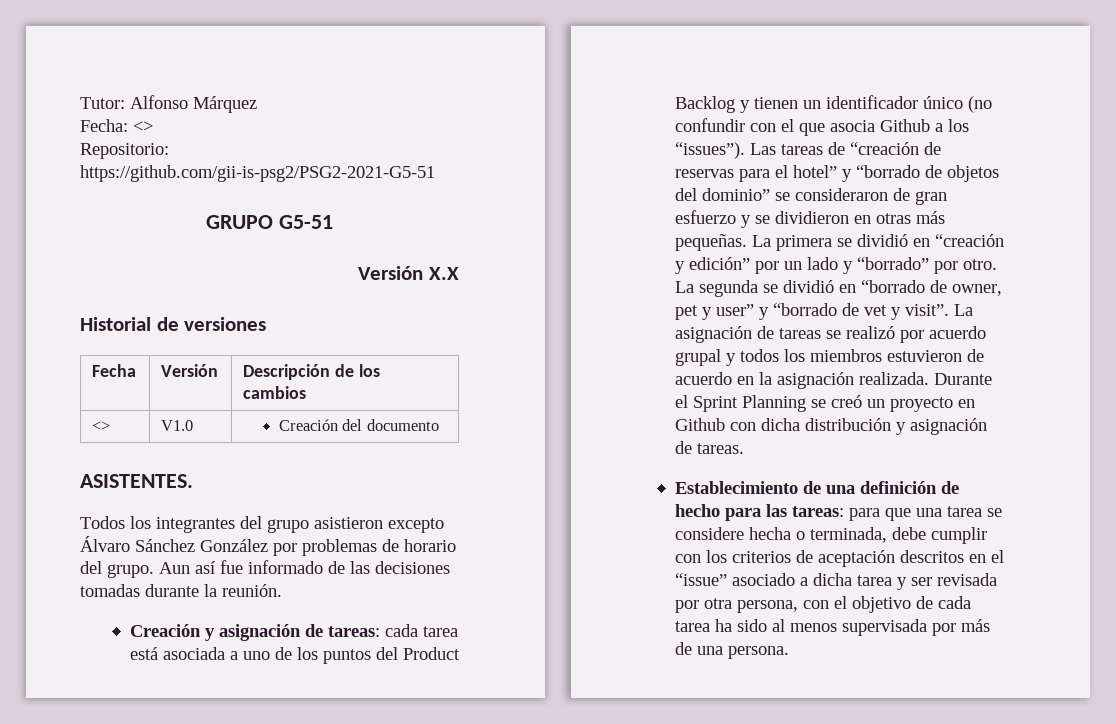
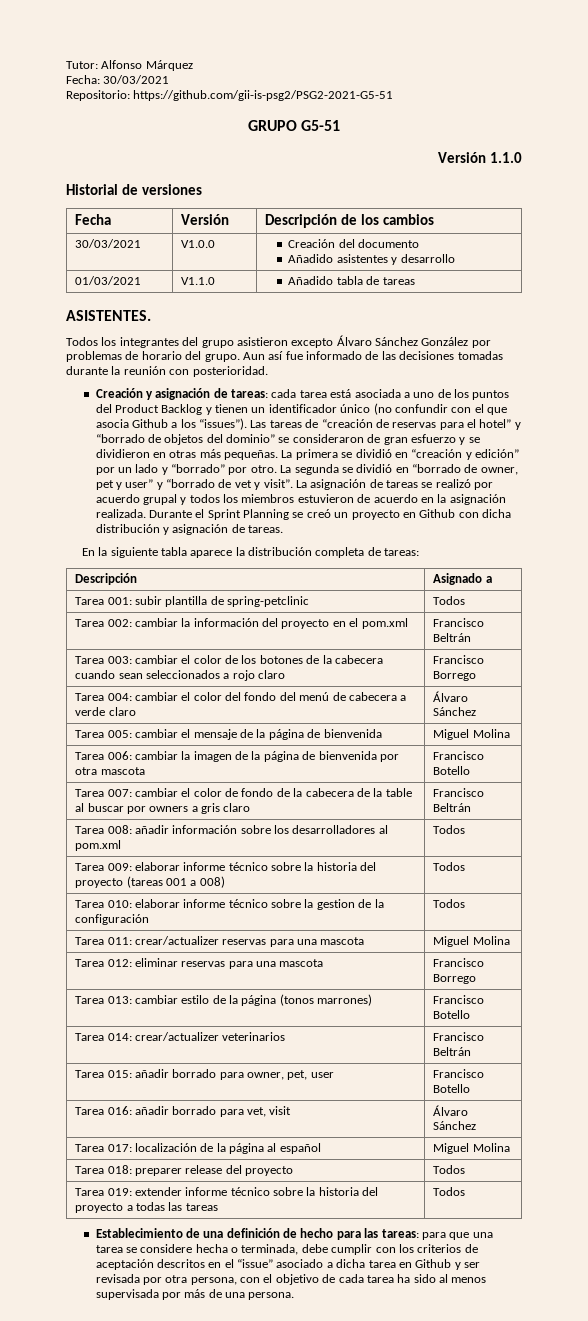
- Fecha: <>
+ Fecha: 30/03/2021
- Versión X.X
+ Versión 1.1.0
- <> | V1.0 | Creación del documento
+ 30/03/2021 | V1.0.0 | Creación del documento
+ Añadido asistentes y desarrollo
+ 01/03/2021 | V1.1.0 | Añadido tabla de tareas
- Aun así fue informado de las decisiones tomadas durante la reunión.
+ Aun así fue informado de las decisiones tomadas durante la reunión con posterioridad.
+ En la siguiente tabla aparece la distribución completa de tareas:
+ Descripción | Asignado a
+ Tarea 001: subir plantilla de spring-petclinic | Todos
+ Tarea 002: cambiar la información del proyecto en el pom.xml | Francisco Beltrán
+ Tarea 003: cambiar el color de los botones de la cabecera cuando sean seleccionados a rojo claro | Francisco Borrego
+ Tarea 004: cambiar el color del fondo del menú de cabecera a verde claro | Álvaro Sánchez
+ Tarea 005: cambiar el mensaje de la página de bienvenida | Miguel Molina
+ Tarea 006: cambiar la imagen de la página de bienvenida por otra mascota | Francisco Botello
+ Tarea 007: cambiar el color de fondo de la cabecera de la table al buscar por owners a gris claro | Francisco Beltrán
+ Tarea 008: añadir información sobre los desarrolladores al pom.xml | Todos
+ Tarea 009: elaborar informe técnico sobre la historia del proyecto (tareas 001 a 008) | Todos
+ Tarea 010: elaborar informe técnico sobre la gestion de la configuración | Todos
+ Tarea 011: crear/actualizer reservas para una mascota | Miguel Molina
+ Tarea 012: eliminar reservas para una mascota | Francisco Borrego
+ Tarea 013: cambiar estilo de la página (tonos marrones) | Francisco Botello
+ Tarea 014: crear/actualizer veterinarios | Francisco Beltrán
+ Tarea 015: añadir borrado para owner, pet, user | Francisco Botello
+ Tarea 016: añadir borrado para vet, visit | Álvaro Sánchez
+ Tarea 017: localización de la página al español | Miguel Molina
+ Tarea 018: preparer release del proyecto | Todos
+ Tarea 019: extender informe técnico sobre la historia del proyecto a todas las tareas | Todos
- Establecimiento de una definición de hecho para las tareas: para que una tarea se considere hecha o terminada, debe cumplir con los criterios de aceptación descritos en el “issue” asociado a dicha tarea y ser revisada por otra persona, con el objetivo de cada tarea ha sido al menos supervisada por más de una persona.
+ Establecimiento de una definición de hecho para las tareas: para que una tarea se considere hecha o terminada, debe cumplir con los criterios de aceptación descritos en el “issue” asociado a dicha tarea en Github y ser revisada por otra persona, con el objetivo de cada tarea ha sido al menos supervisada por más de una persona.

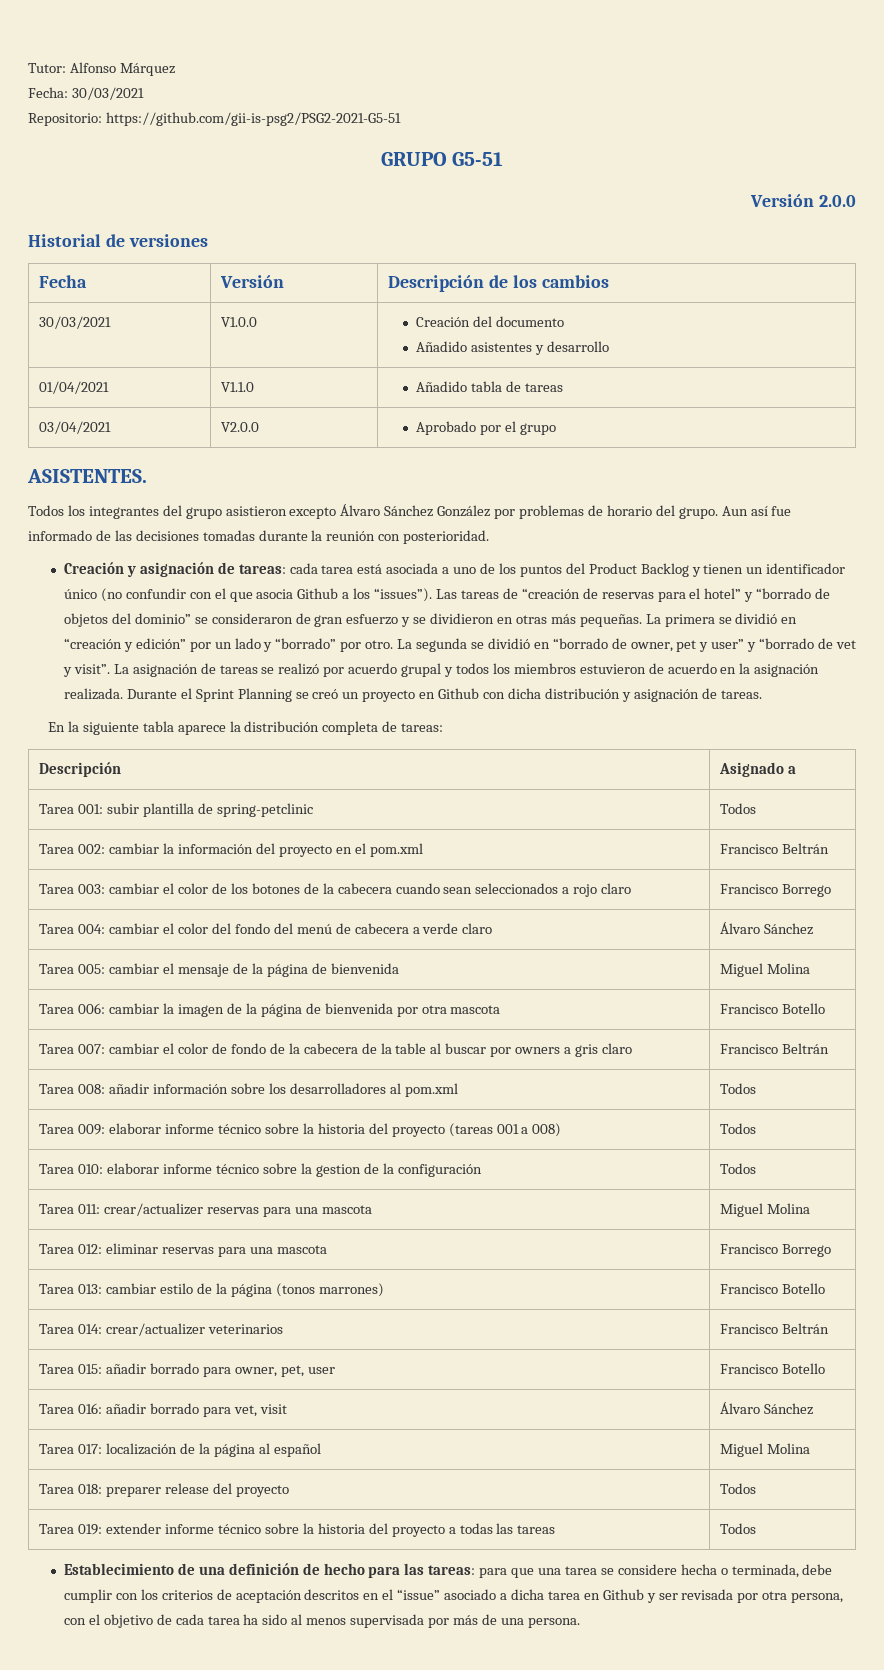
- Versión 1.1.0
+ Versión 2.0.0
- 01/03/2021 | V1.1.0 | Añadido tabla de tareas
+ 01/04/2021 | V1.1.0 | Añadido tabla de tareas
+ 03/04/2021 | V2.0.0 | Aprobado por el grupo

